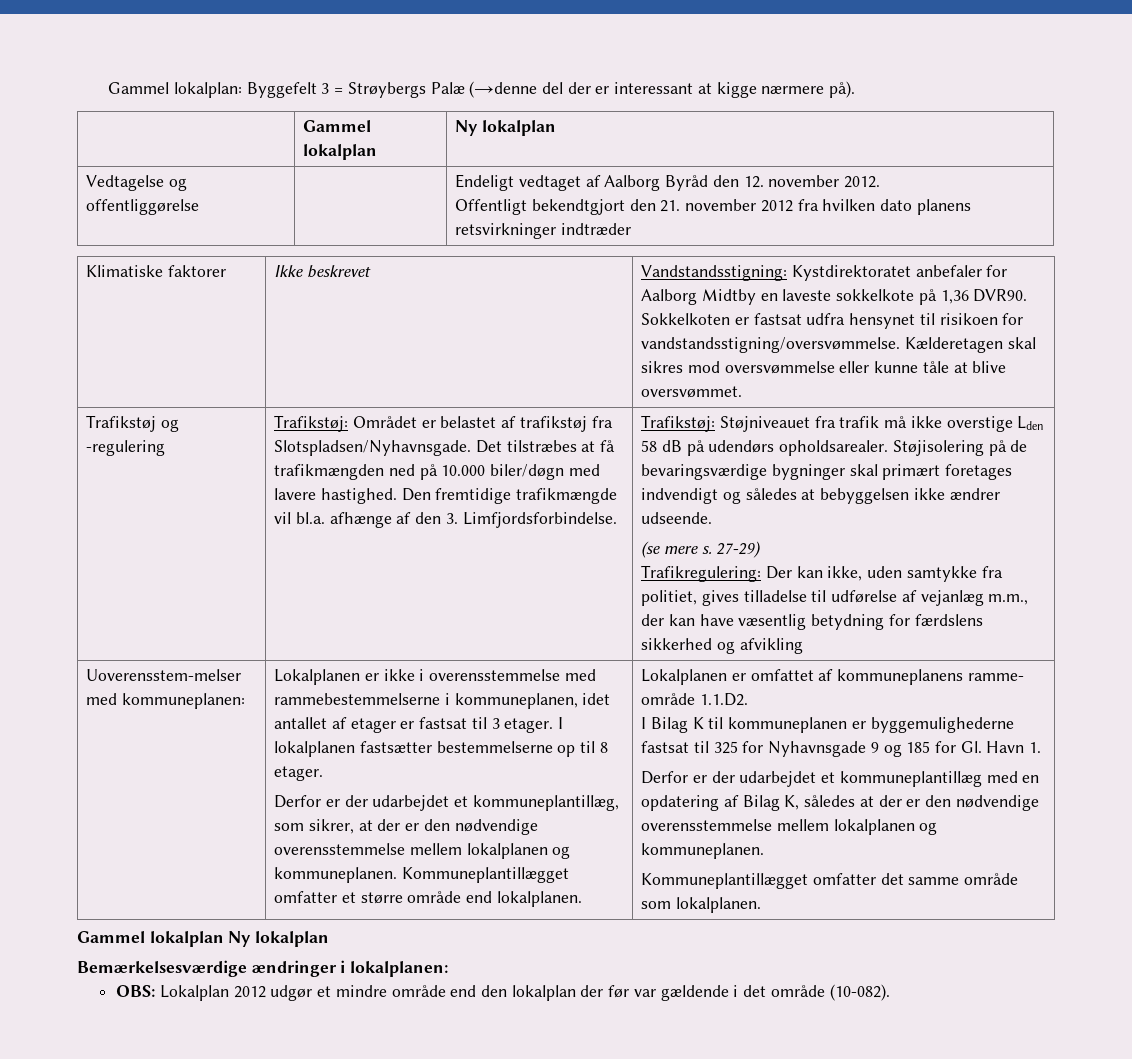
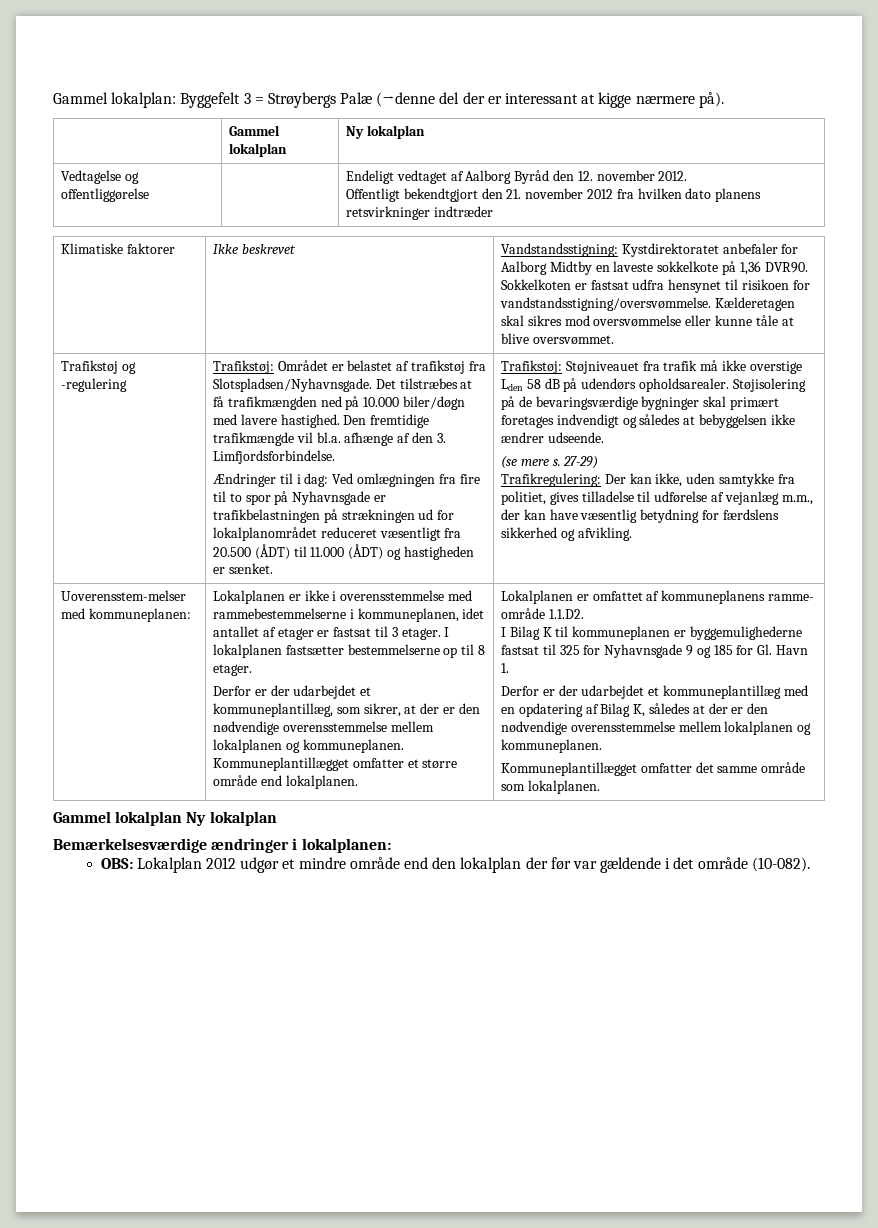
+ Ændringer til i dag: Ved omlægningen fra fire til to spor på Nyhavnsgade er trafikbelastningen på strækningen ud for lokalplanområdet reduceret væsentligt fra 20.500 (ÅDT) til 11.000 (ÅDT) og hastigheden er sænket.
- Trafikregulering: Der kan ikke, uden samtykke fra politiet, gives tilladelse til udførelse af vejanlæg m.m., der kan have væsentlig betydning for færdslens sikkerhed og afvikling
+ Trafikregulering: Der kan ikke, uden samtykke fra politiet, gives tilladelse til udførelse af vejanlæg m.m., der kan have væsentlig betydning for færdslens sikkerhed og afvikling.

